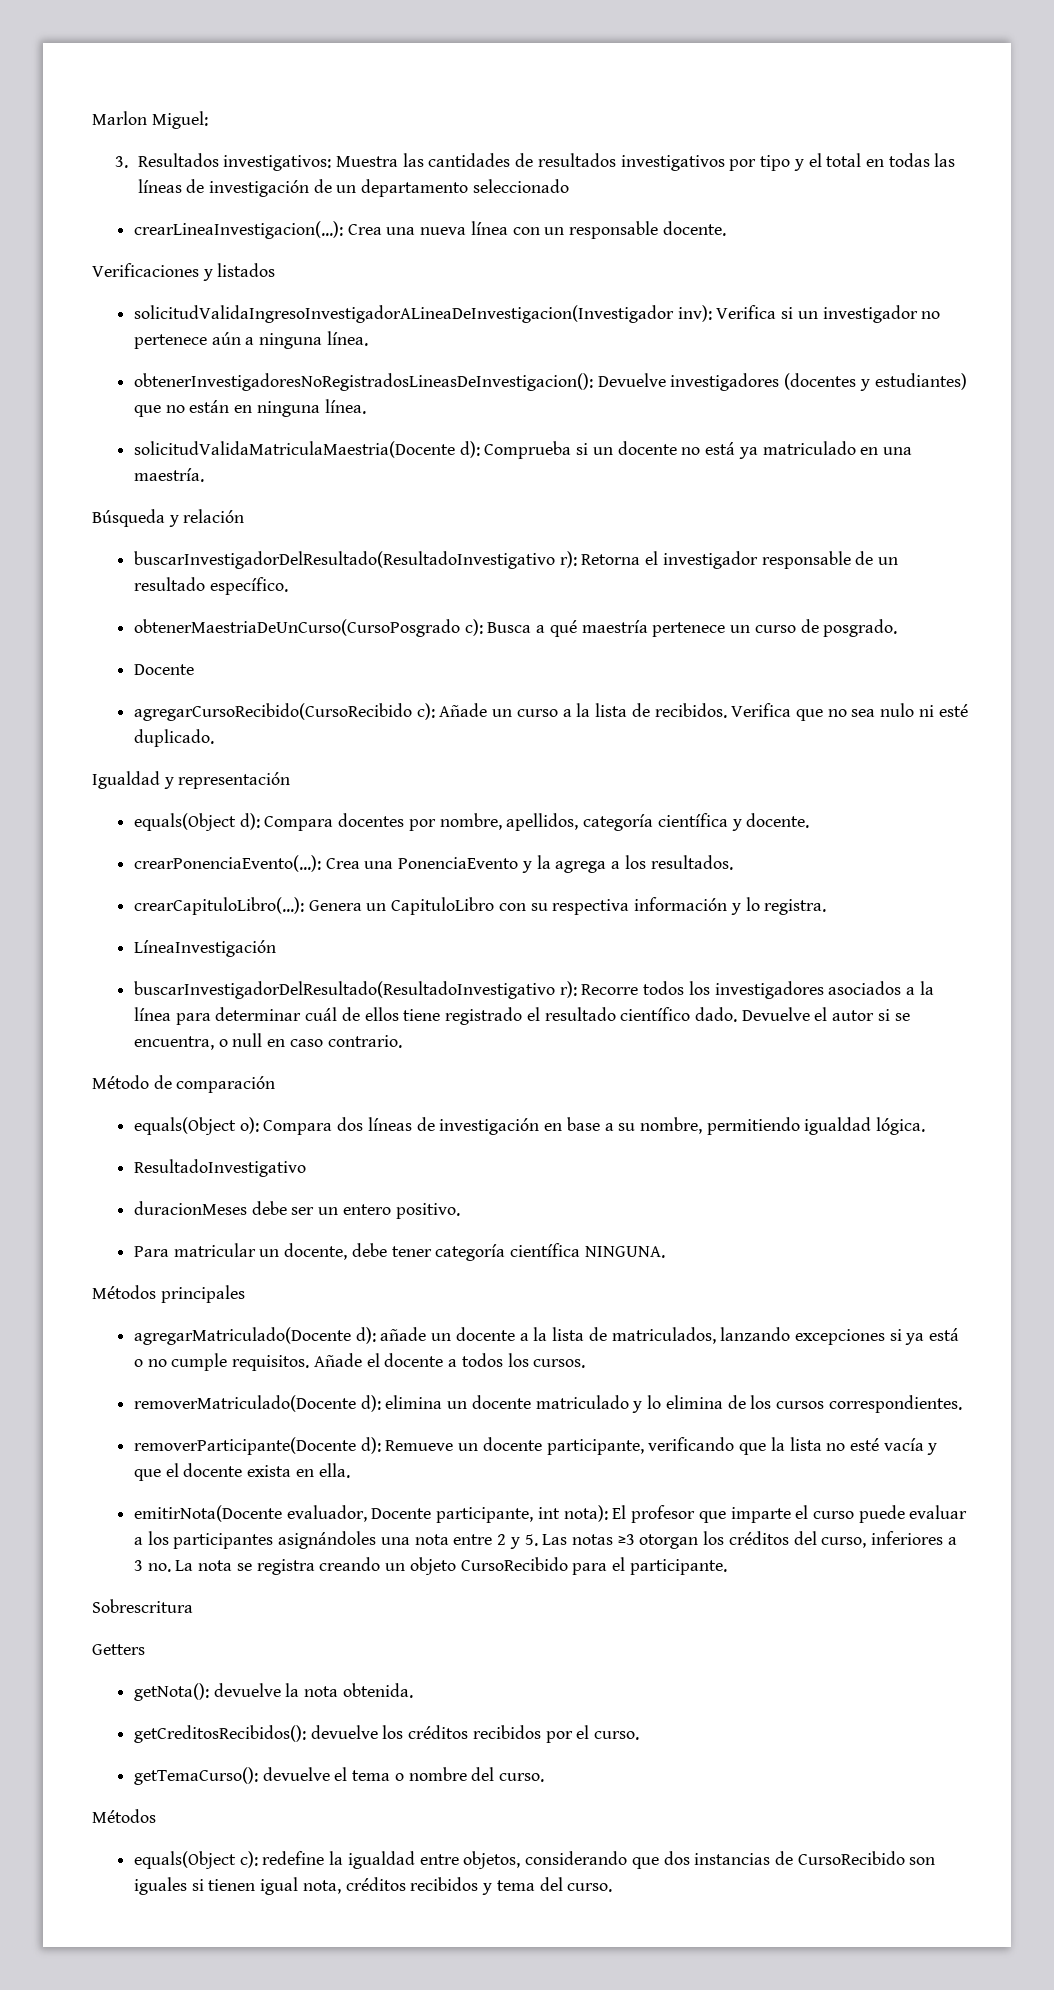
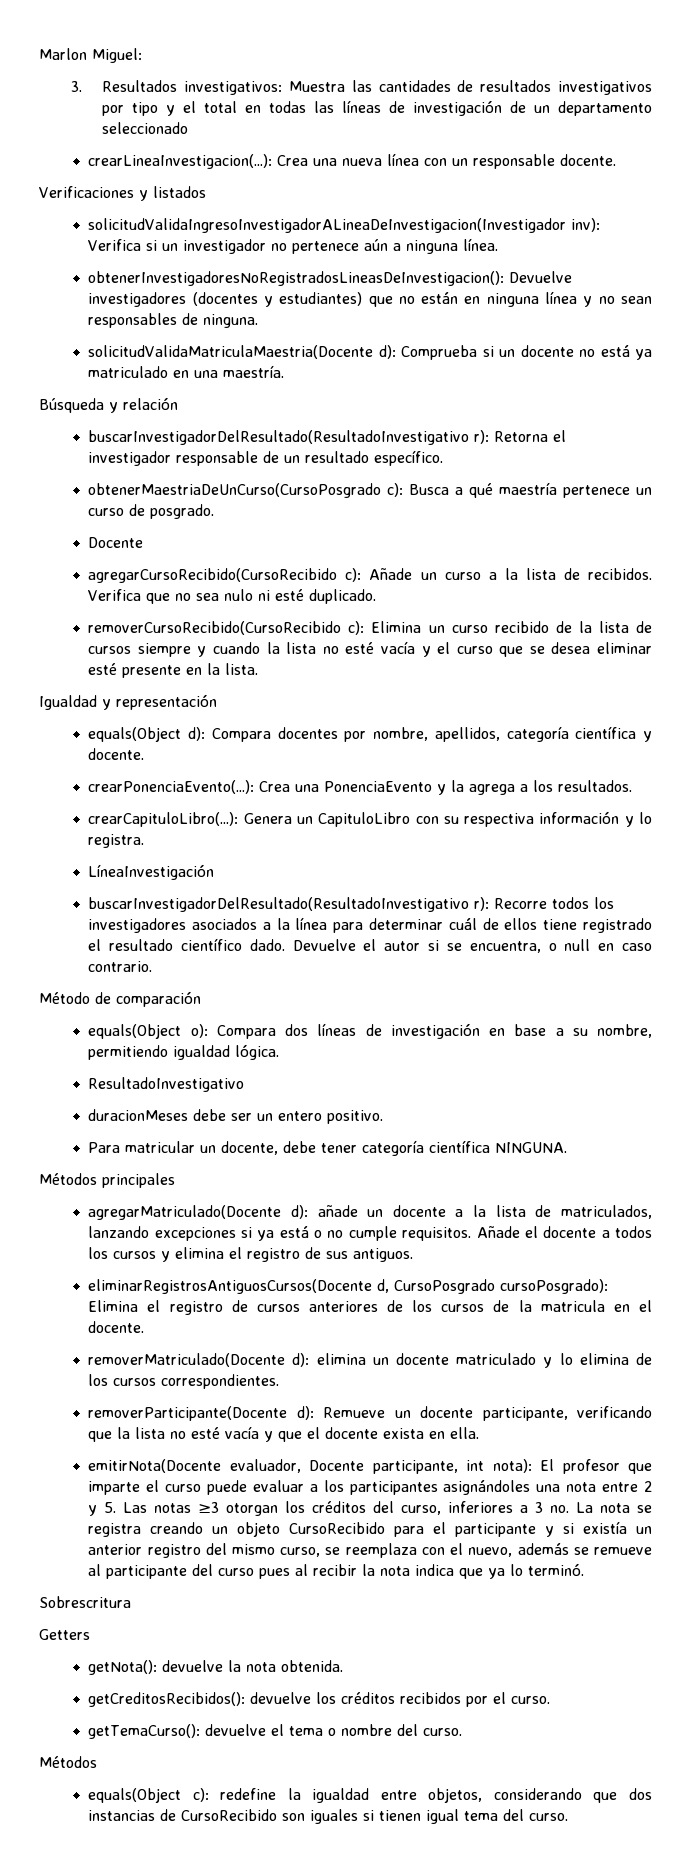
- obtenerInvestigadoresNoRegistradosLineasDeInvestigacion(): Devuelve investigadores (docentes y estudiantes) que no están en ninguna línea.
+ obtenerInvestigadoresNoRegistradosLineasDeInvestigacion(): Devuelve investigadores (docentes y estudiantes) que no están en ninguna línea y no sean responsables de ninguna.
+ removerCursoRecibido(CursoRecibido c): Elimina un curso recibido de la lista de cursos siempre y cuando la lista no esté vacía y el curso que se desea eliminar esté presente en la lista.
- Añade el docente a todos los cursos.
+ Añade el docente a todos los cursos y elimina el registro de sus antiguos.
+ eliminarRegistrosAntiguosCursos(Docente d, CursoPosgrado cursoPosgrado): Elimina el registro de cursos anteriores de los cursos de la matricula en el docente.
- emitirNota(Docente evaluador, Docente participante, int nota): El profesor que imparte el curso puede evaluar a los participantes asignándoles una nota entre 2 y 5. Las notas ≥3 otorgan los créditos del curso, inferiores a 3 no. La nota se registra creando un objeto CursoRecibido para el participante.
+ emitirNota(Docente evaluador, Docente participante, int nota): El profesor que imparte el curso puede evaluar a los participantes asignándoles una nota entre 2 y 5. Las notas ≥3 otorgan los créditos del curso, inferiores a 3 no. La nota se registra creando un objeto CursoRecibido para el participante y si existía un anterior registro del mismo curso, se reemplaza con el nuevo, además se remueve al participante del curso pues al recibir la nota indica que ya lo terminó.
- equals(Object c): redefine la igualdad entre objetos, considerando que dos instancias de CursoRecibido son iguales si tienen igual nota, créditos recibidos y tema del curso.
+ equals(Object c): redefine la igualdad entre objetos, considerando que dos instancias de CursoRecibido son iguales si tienen igual tema del curso.

